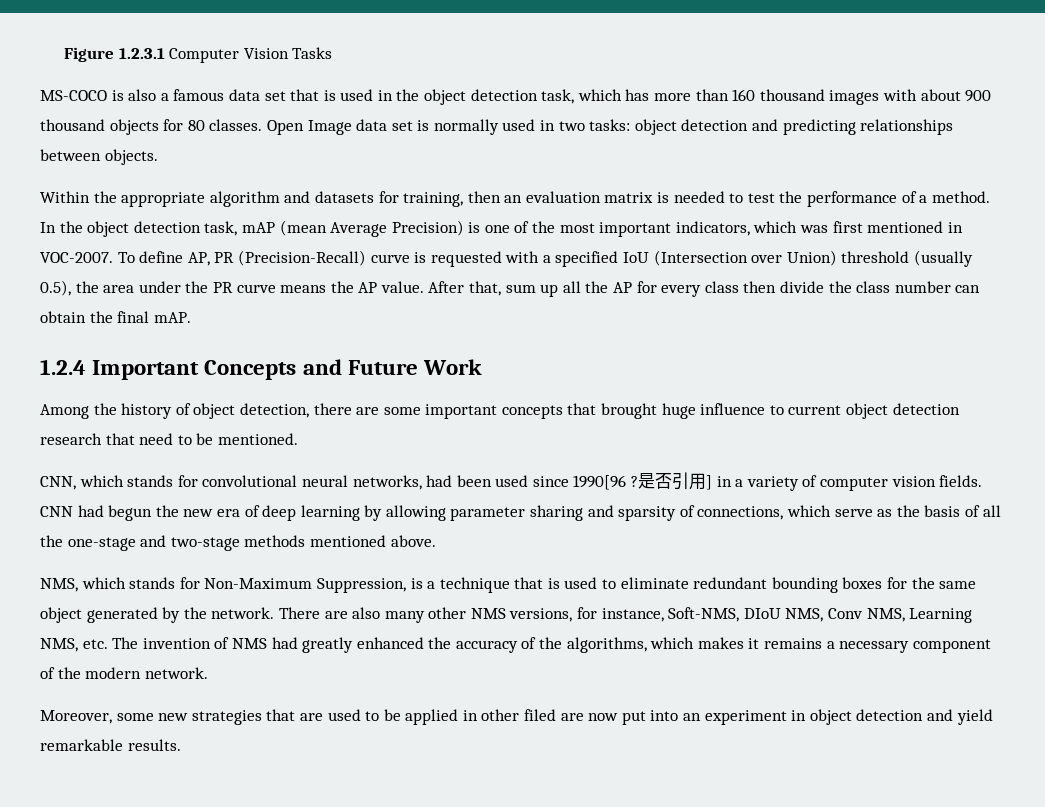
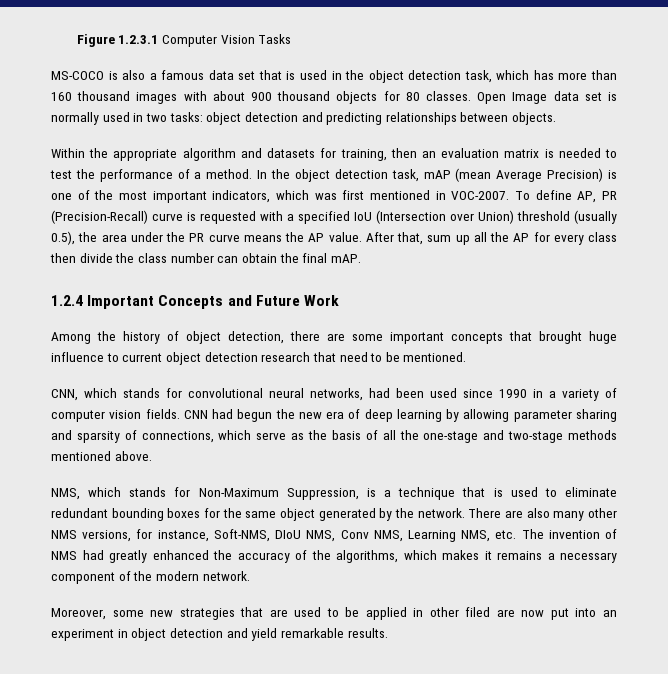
- CNN, which stands for convolutional neural networks, had been used since 1990[96 ?是否引用] in a variety of computer vision fields.
+ CNN, which stands for convolutional neural networks, had been used since 1990 in a variety of computer vision fields.

